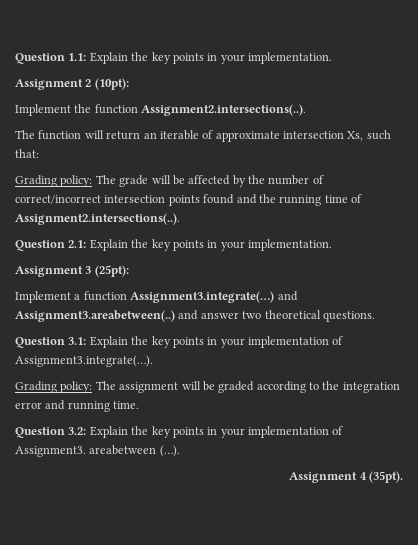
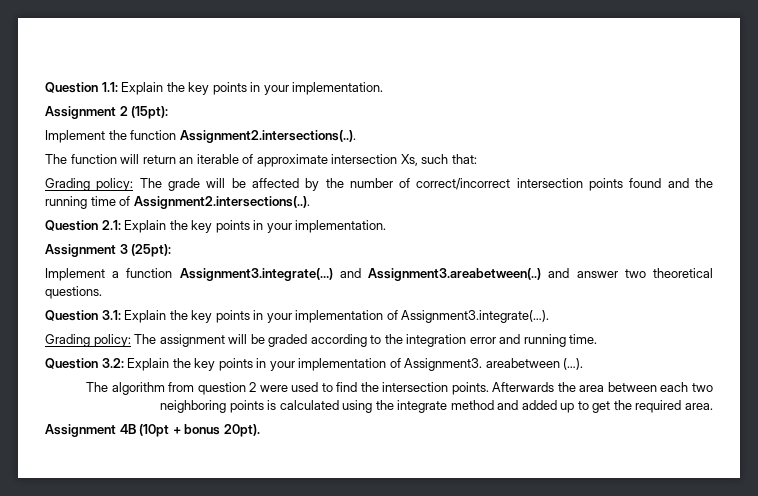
- Assignment 2 (10pt):
+ Assignment 2 (15pt):
- Assignment 4 (35pt).
+ The algorithm from question 2 were used to find the intersection points. Afterwards the area between each two neighboring points is calculated using the integrate method and added up to get the required area.
+ Assignment 4B (10pt + bonus 20pt).

